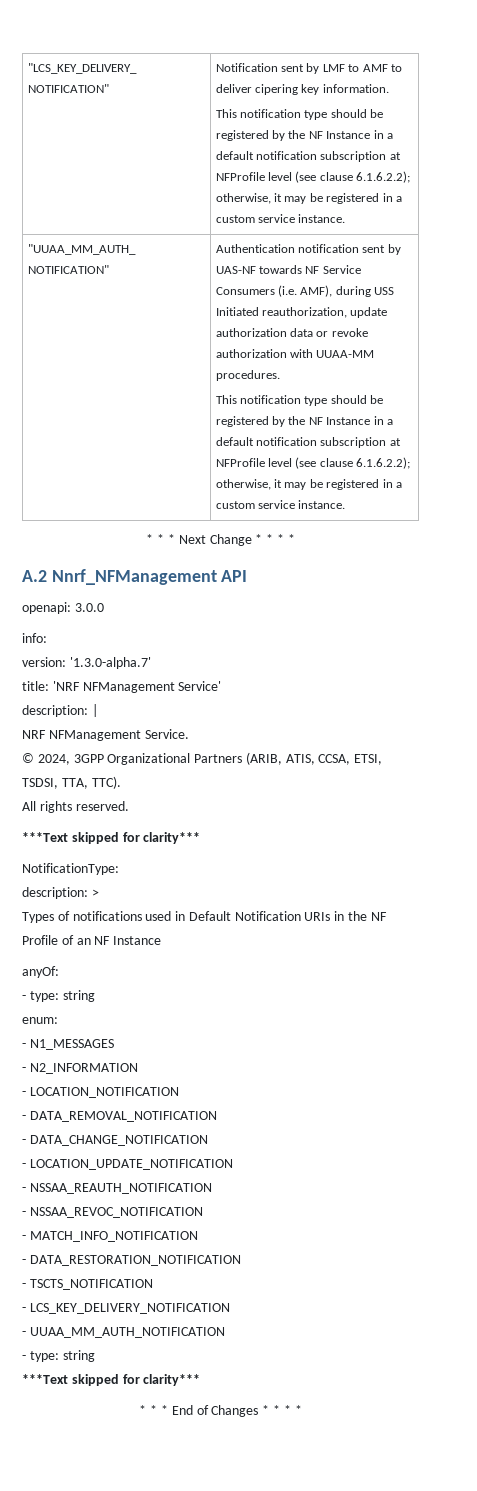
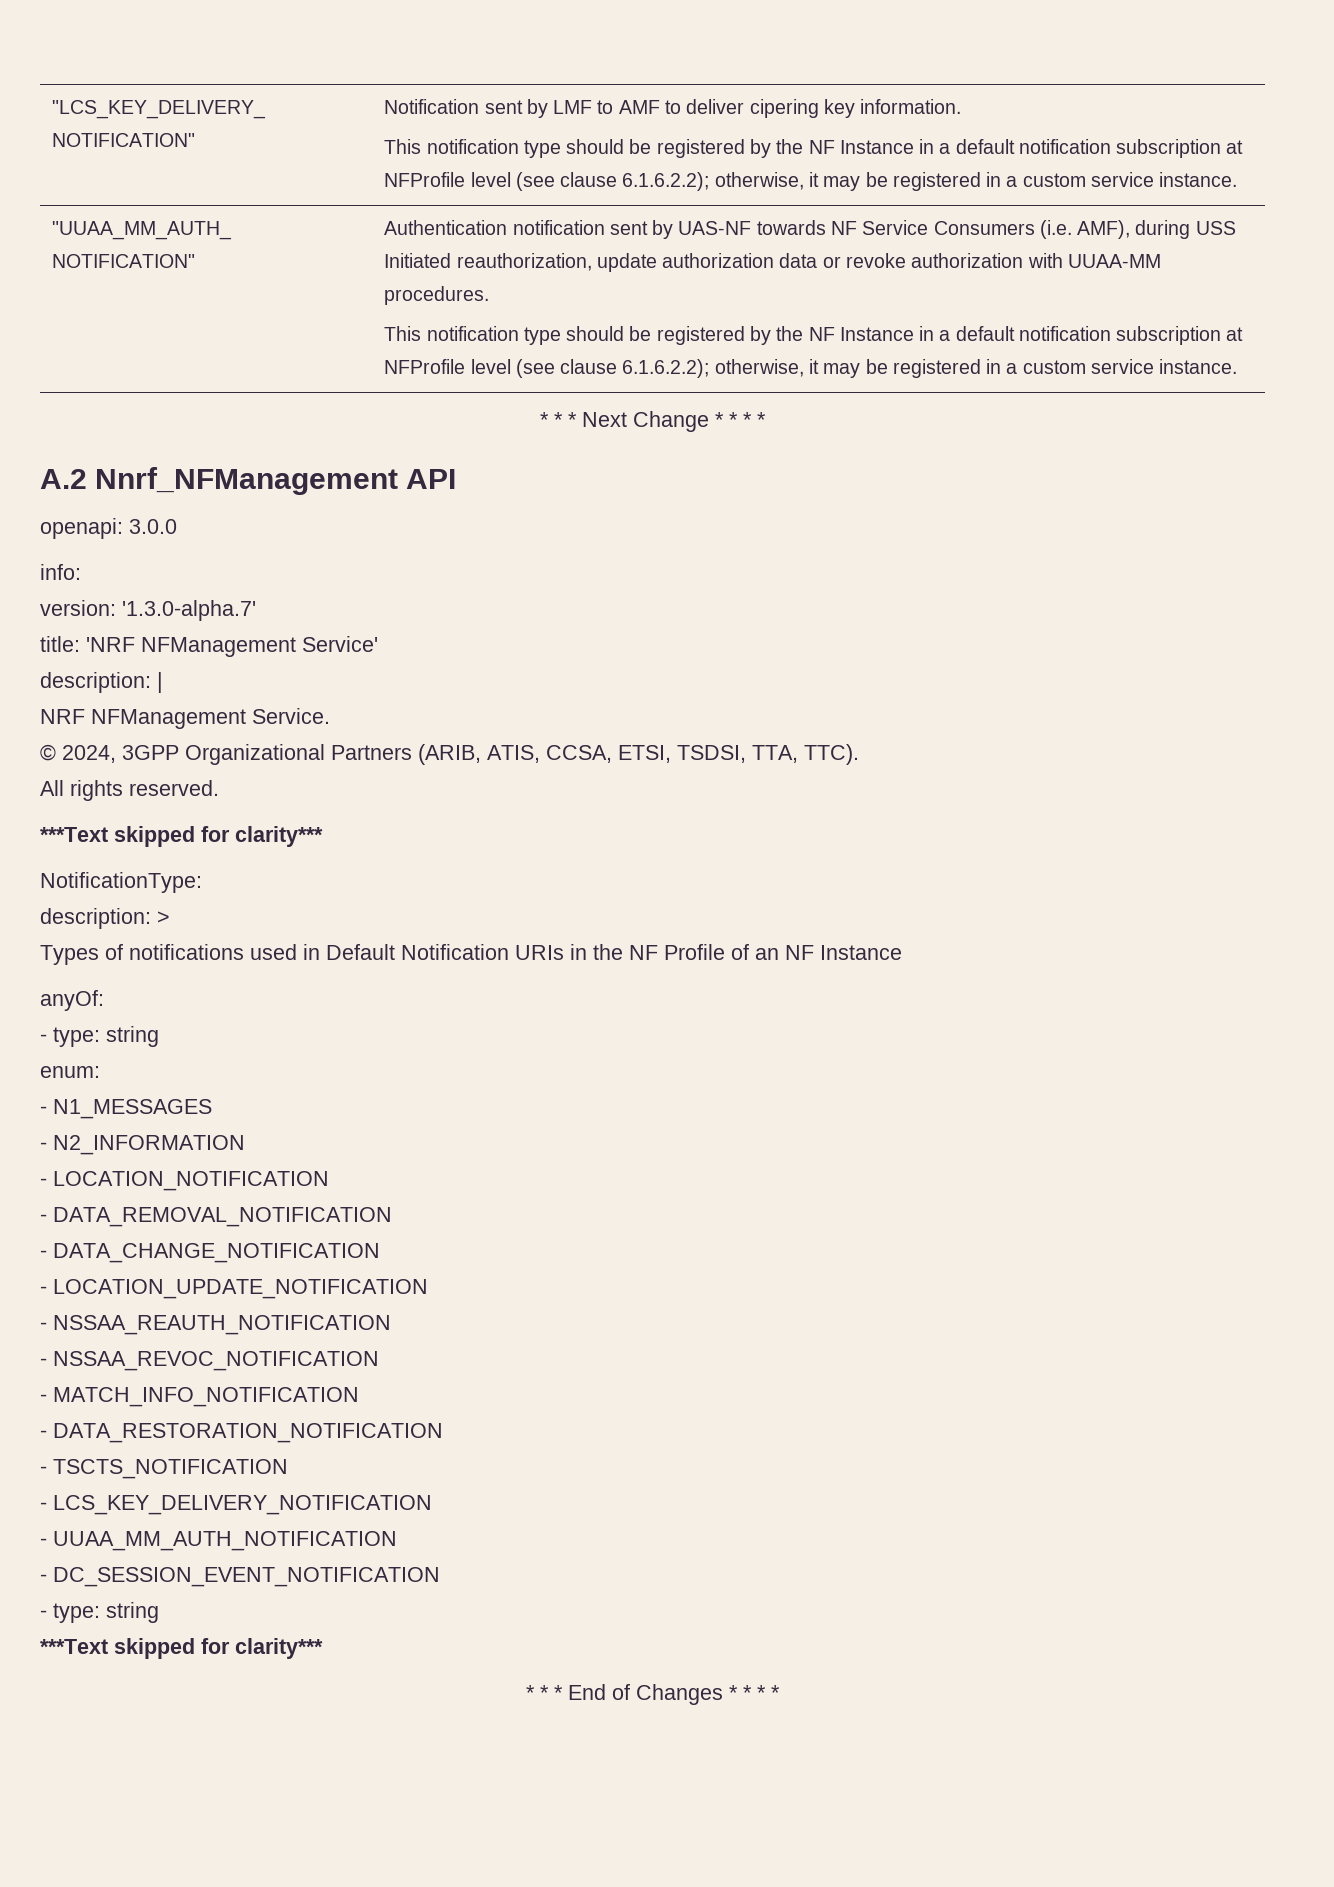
+ - DC_SESSION_EVENT_NOTIFICATION

